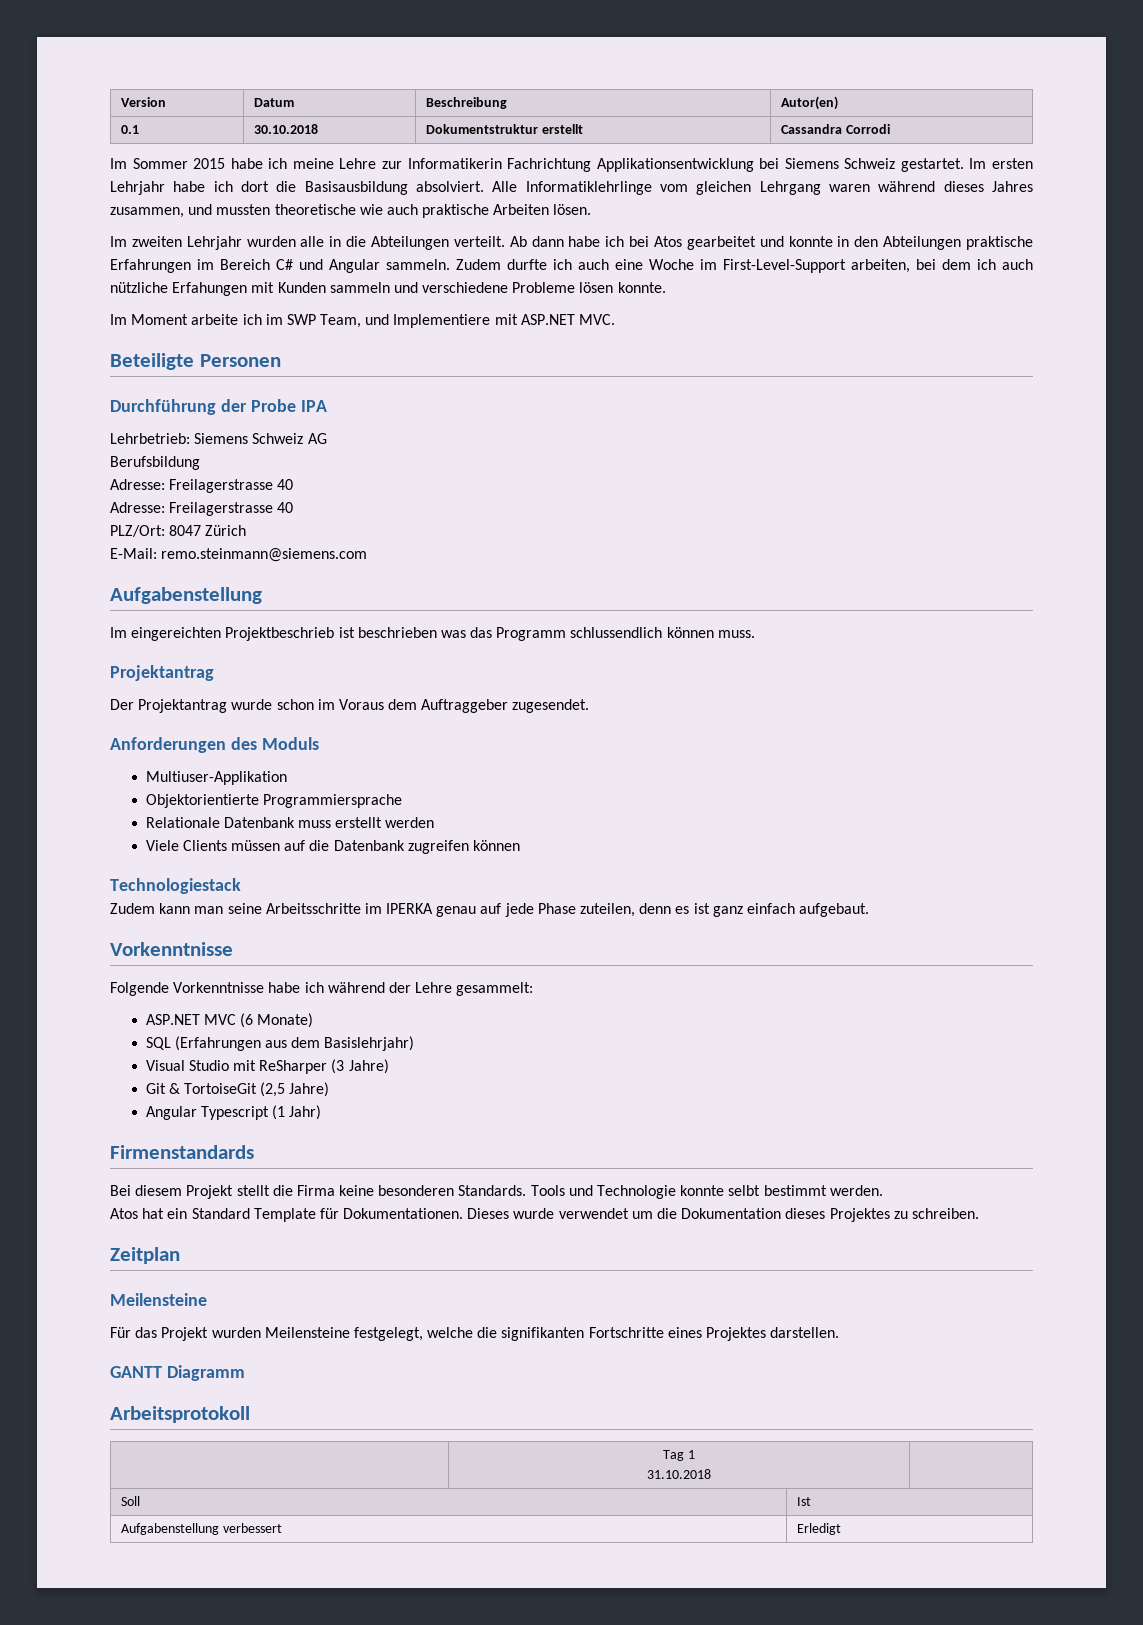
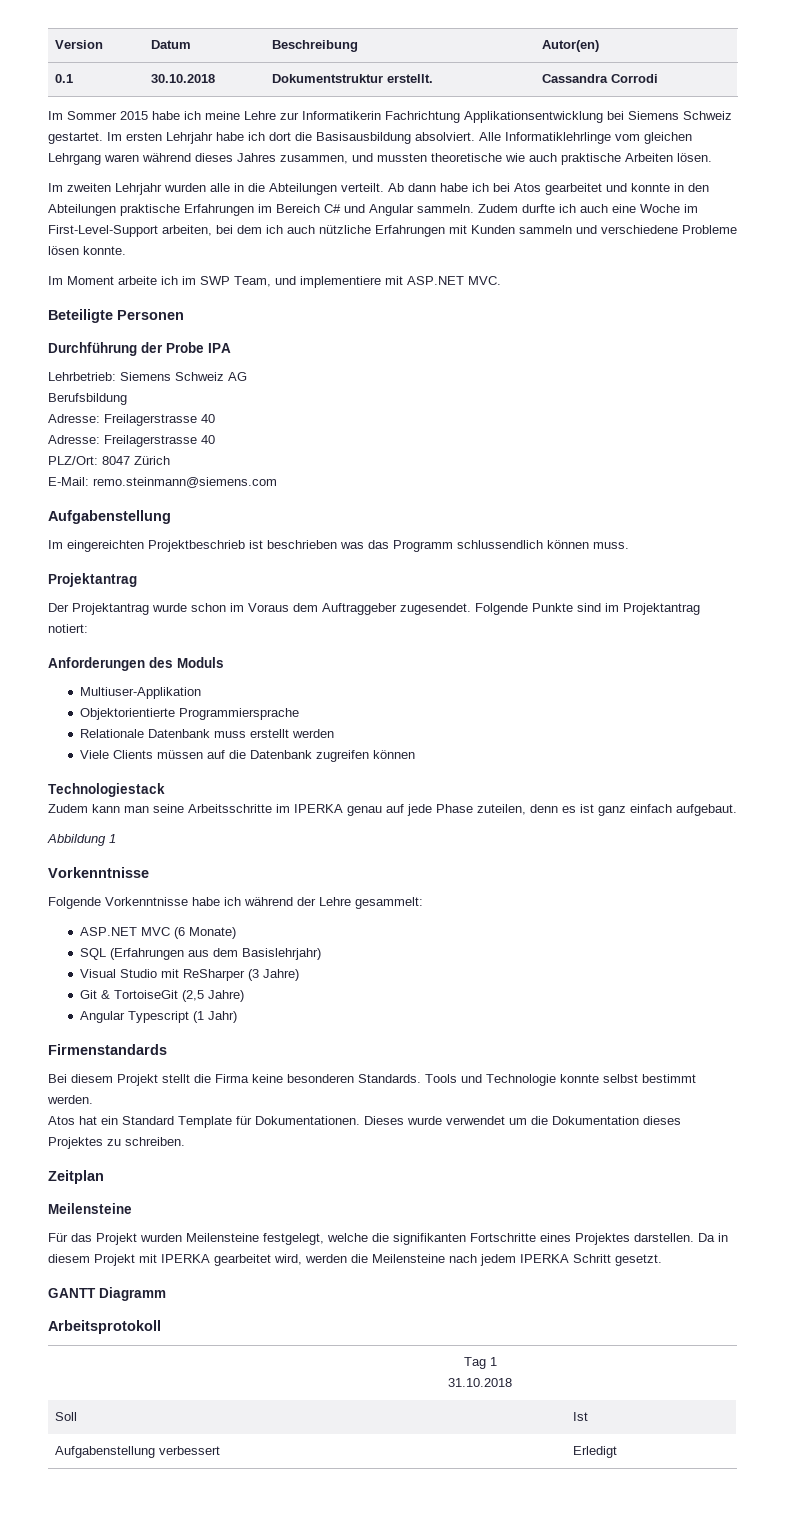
- 0.1 | 30.10.2018 | Dokumentstruktur erstellt | Cassandra Corrodi
+ 0.1 | 30.10.2018 | Dokumentstruktur erstellt. | Cassandra Corrodi
- Zudem durfte ich auch eine Woche im First-Level-Support arbeiten, bei dem ich auch nützliche Erfahungen mit Kunden sammeln und verschiedene Probleme lösen konnte.
+ Zudem durfte ich auch eine Woche im First-Level-Support arbeiten, bei dem ich auch nützliche Erfahrungen mit Kunden sammeln und verschiedene Probleme lösen konnte.
- Im Moment arbeite ich im SWP Team, und Implementiere mit ASP.NET MVC.
+ Im Moment arbeite ich im SWP Team, und implementiere mit ASP.NET MVC.
+ Folgende Punkte sind im Projektantrag notiert:
+ Abbildung 1
- Tools und Technologie konnte selbt bestimmt werden.
+ Tools und Technologie konnte selbst bestimmt werden.
+ Da in diesem Projekt mit IPERKA gearbeitet wird, werden die Meilensteine nach jedem IPERKA Schritt gesetzt.

